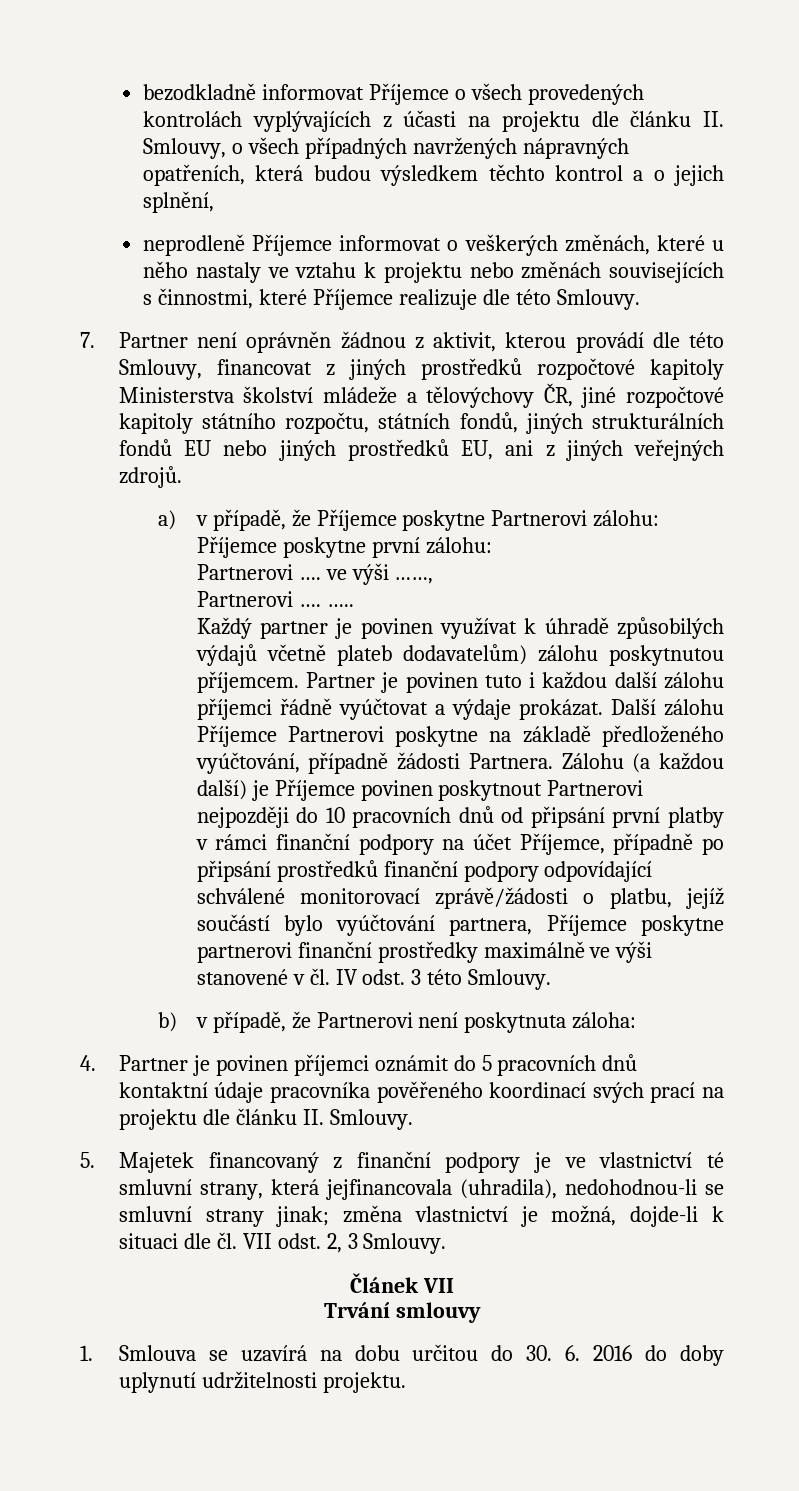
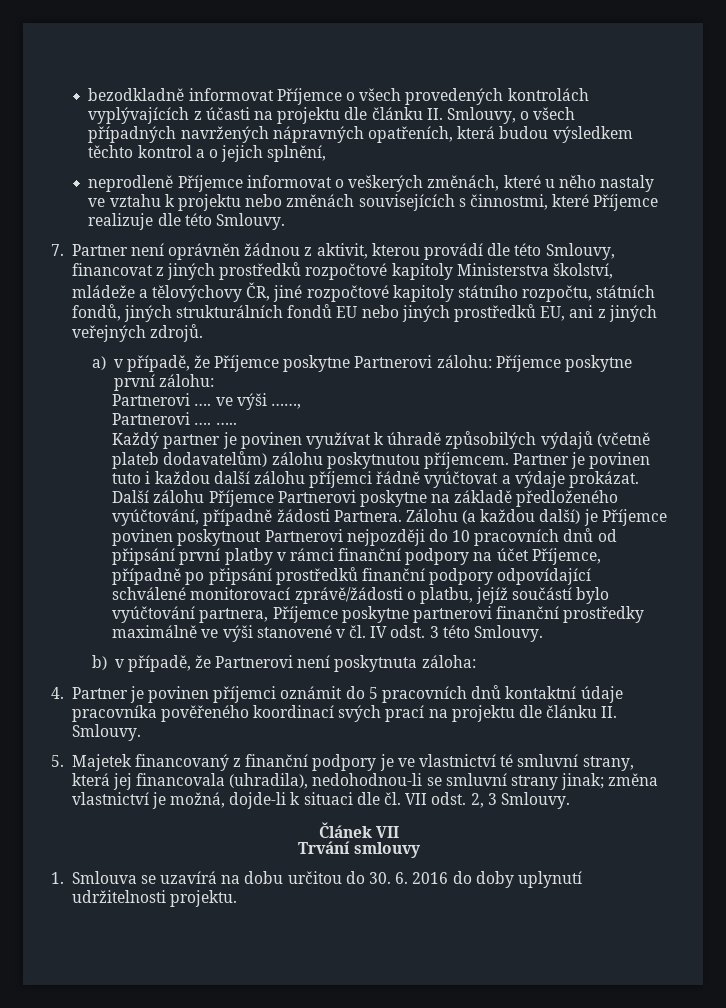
- 7. Partner není oprávněn žádnou z aktivit, kterou provádí dle této Smlouvy, financovat z jiných prostředků rozpočtové kapitoly Ministerstva školství mládeže a tělovýchovy ČR, jiné rozpočtové kapitoly státního rozpočtu, státních fondů, jiných strukturálních fondů EU nebo jiných prostředků EU, ani z jiných veřejných zdrojů.
+ 7. Partner není oprávněn žádnou z aktivit, kterou provádí dle této Smlouvy, financovat z jiných prostředků rozpočtové kapitoly Ministerstva školství, mládeže a tělovýchovy ČR, jiné rozpočtové kapitoly státního rozpočtu, státních fondů, jiných strukturálních fondů EU nebo jiných prostředků EU, ani z jiných veřejných zdrojů.
- Každý partner je povinen využívat k úhradě způsobilých výdajů včetně plateb dodavatelům) zálohu poskytnutou příjemcem.
+ Každý partner je povinen využívat k úhradě způsobilých výdajů (včetně plateb dodavatelům) zálohu poskytnutou příjemcem.
- 5. Majetek financovaný z finanční podpory je ve vlastnictví té smluvní strany, která jejfinancovala (uhradila), nedohodnou-li se smluvní strany jinak; změna vlastnictví je možná, dojde-li k situaci dle čl. VII odst. 2, 3 Smlouvy.
+ 5. Majetek financovaný z finanční podpory je ve vlastnictví té smluvní strany, která jej financovala (uhradila), nedohodnou-li se smluvní strany jinak; změna vlastnictví je možná, dojde-li k situaci dle čl. VII odst. 2, 3 Smlouvy.

